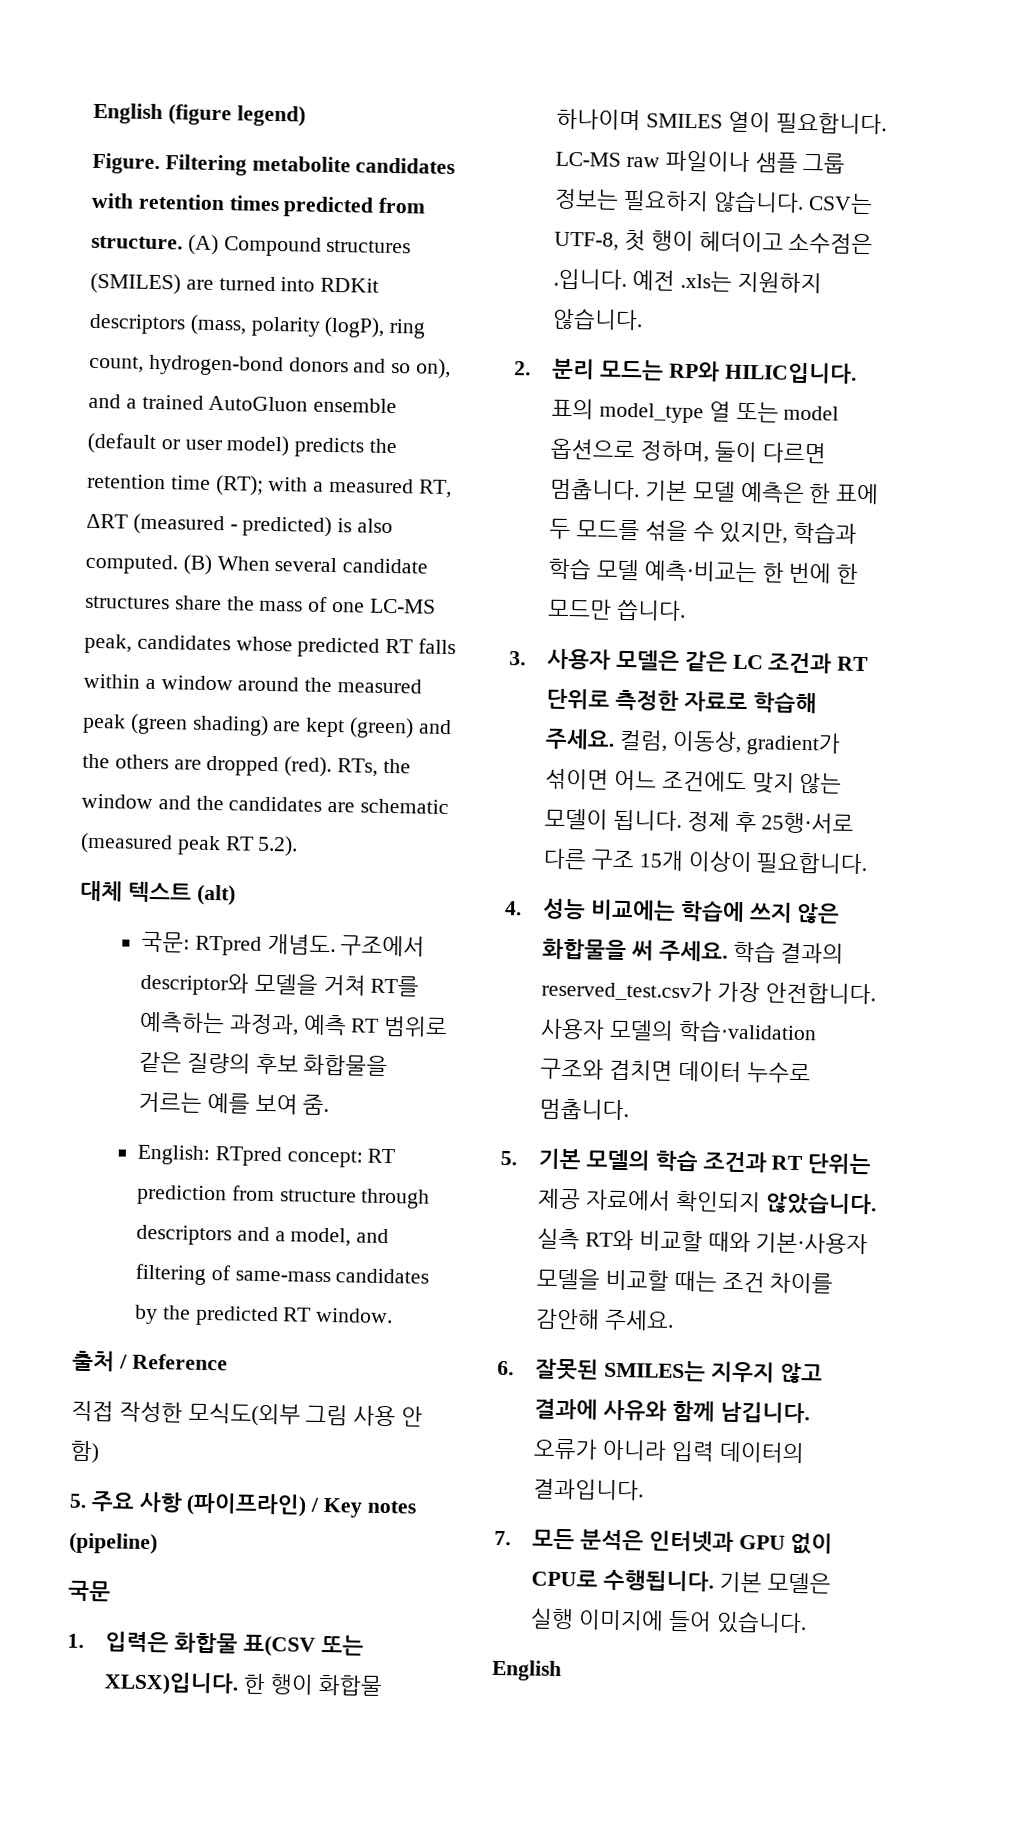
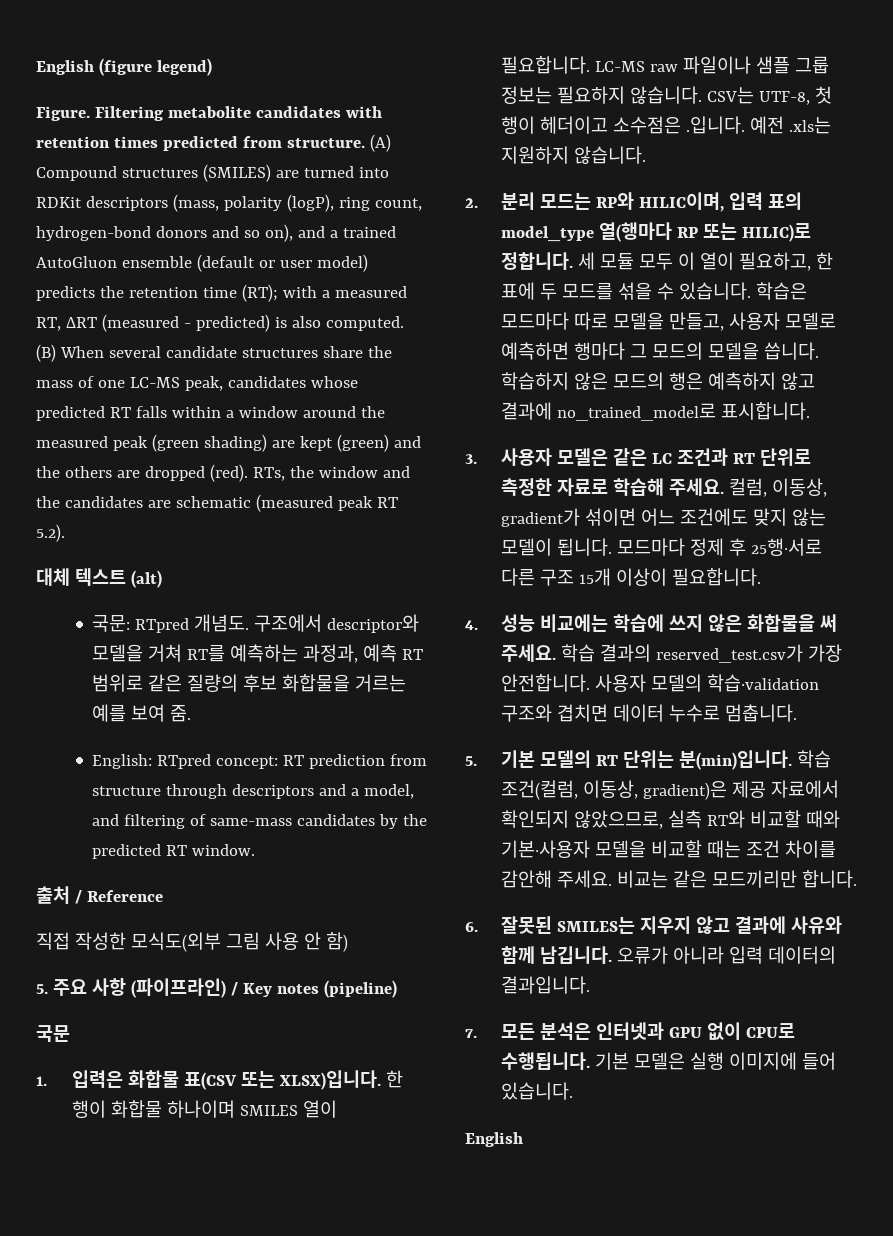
- 2. 분리 모드는 RP와 HILIC입니다. 표의 model_type 열 또는 model 옵션으로 정하며, 둘이 다르면 멈춥니다. 기본 모델 예측은 한 표에 두 모드를 섞을 수 있지만, 학습과 학습 모델 예측·비교는 한 번에 한 모드만 씁니다.
+ 2. 분리 모드는 RP와 HILIC이며, 입력 표의 model_type 열(행마다 RP 또는 HILIC)로 정합니다. 세 모듈 모두 이 열이 필요하고, 한 표에 두 모드를 섞을 수 있습니다. 학습은 모드마다 따로 모델을 만들고, 사용자 모델로 예측하면 행마다 그 모드의 모델을 씁니다. 학습하지 않은 모드의 행은 예측하지 않고 결과에 no_trained_model로 표시합니다.
- 정제 후 25행·서로 다른 구조 15개 이상이 필요합니다.
+ 모드마다 정제 후 25행·서로 다른 구조 15개 이상이 필요합니다.
- 5. 기본 모델의 학습 조건과 RT 단위는 제공 자료에서 확인되지 않았습니다. 실측 RT와 비교할 때와 기본·사용자 모델을 비교할 때는 조건 차이를 감안해 주세요.
+ 5. 기본 모델의 RT 단위는 분(min)입니다. 학습 조건(컬럼, 이동상, gradient)은 제공 자료에서 확인되지 않았으므로, 실측 RT와 비교할 때와 기본·사용자 모델을 비교할 때는 조건 차이를 감안해 주세요. 비교는 같은 모드끼리만 합니다.

